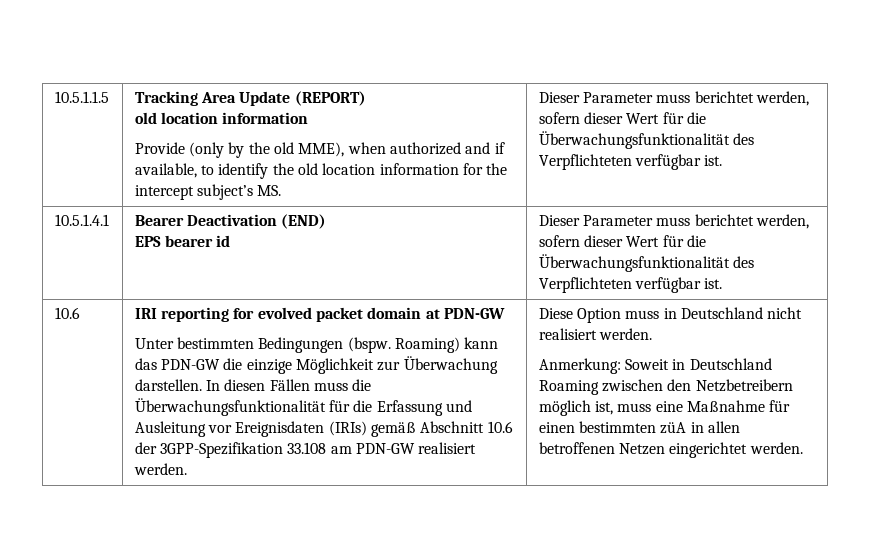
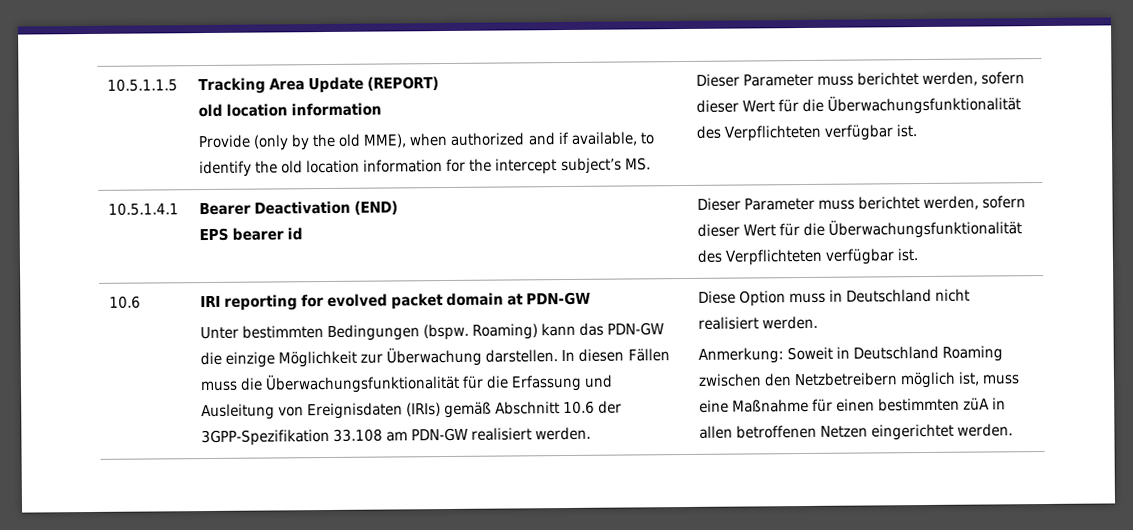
- In diesen Fällen muss die Überwachungsfunktionalität für die Erfassung und Ausleitung vor Ereignisdaten (IRIs) gemäß Abschnitt 10.6 der 3GPP-Spezifikation 33.108 am PDN-GW realisiert werden.
+ In diesen Fällen muss die Überwachungsfunktionalität für die Erfassung und Ausleitung von Ereignisdaten (IRIs) gemäß Abschnitt 10.6 der 3GPP-Spezifikation 33.108 am PDN-GW realisiert werden.

